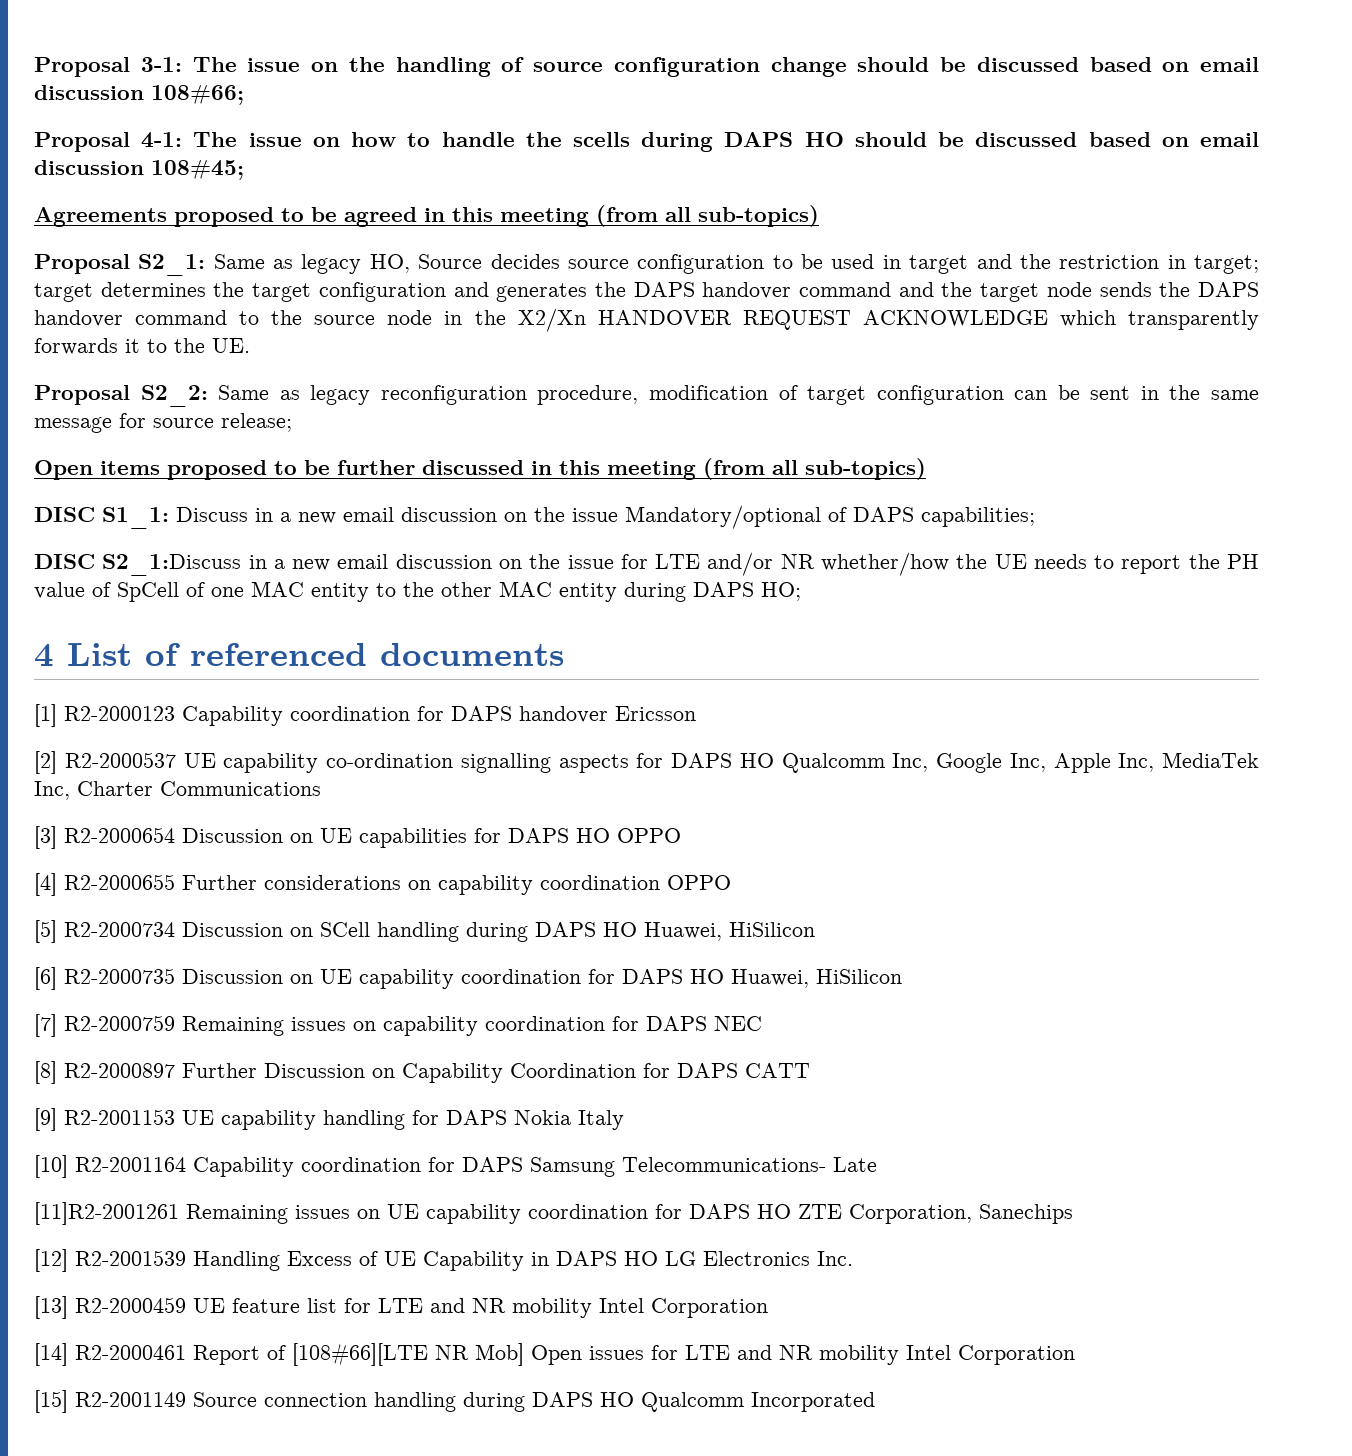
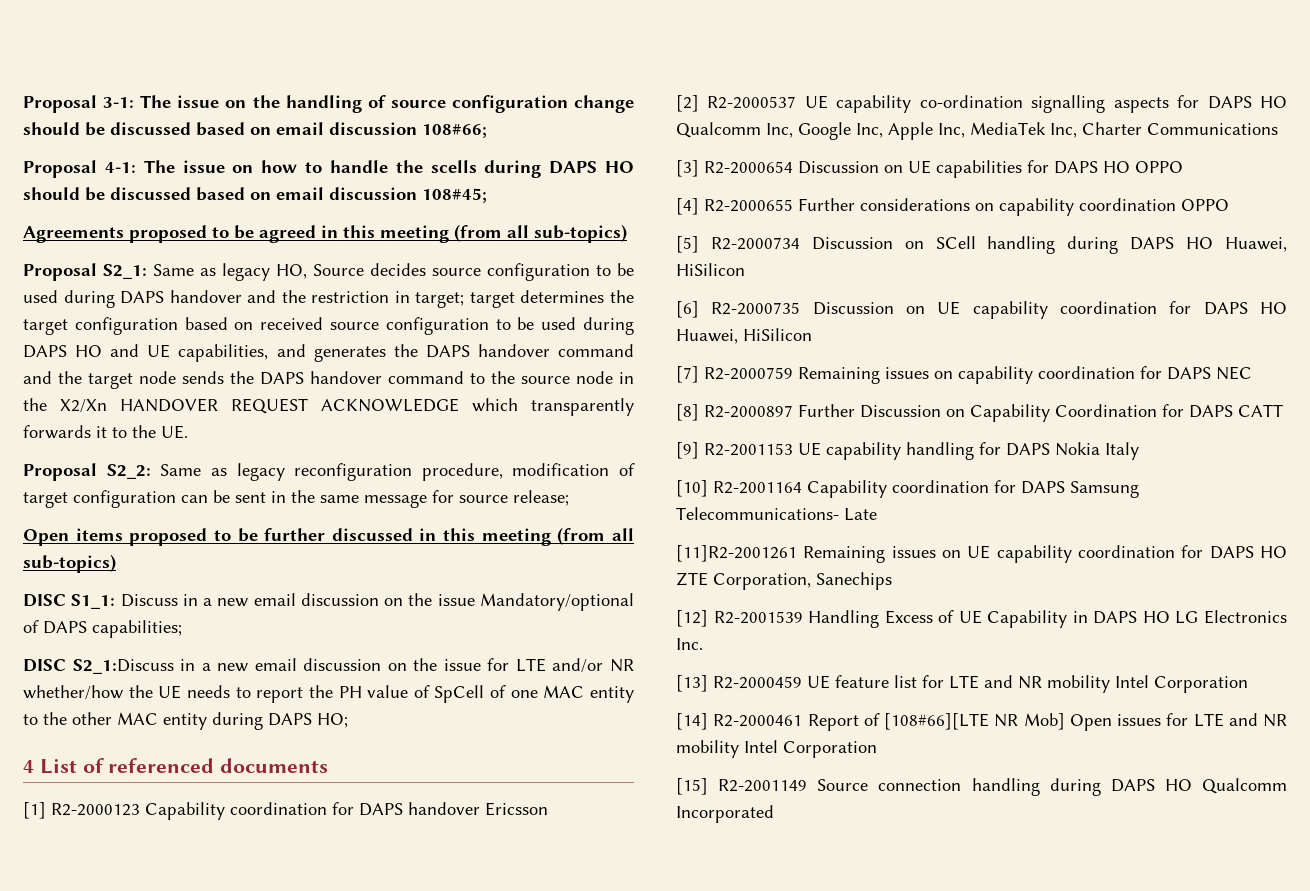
- Proposal S2_1: Same as legacy HO, Source decides source configuration to be used in target and the restriction in target; target determines the target configuration and generates the DAPS handover command and the target node sends the DAPS handover command to the source node in the X2/Xn HANDOVER REQUEST ACKNOWLEDGE which transparently forwards it to the UE.
+ Proposal S2_1: Same as legacy HO, Source decides source configuration to be used during DAPS handover and the restriction in target; target determines the target configuration based on received source configuration to be used during DAPS HO and UE capabilities, and generates the DAPS handover command and the target node sends the DAPS handover command to the source node in the X2/Xn HANDOVER REQUEST ACKNOWLEDGE which transparently forwards it to the UE.

